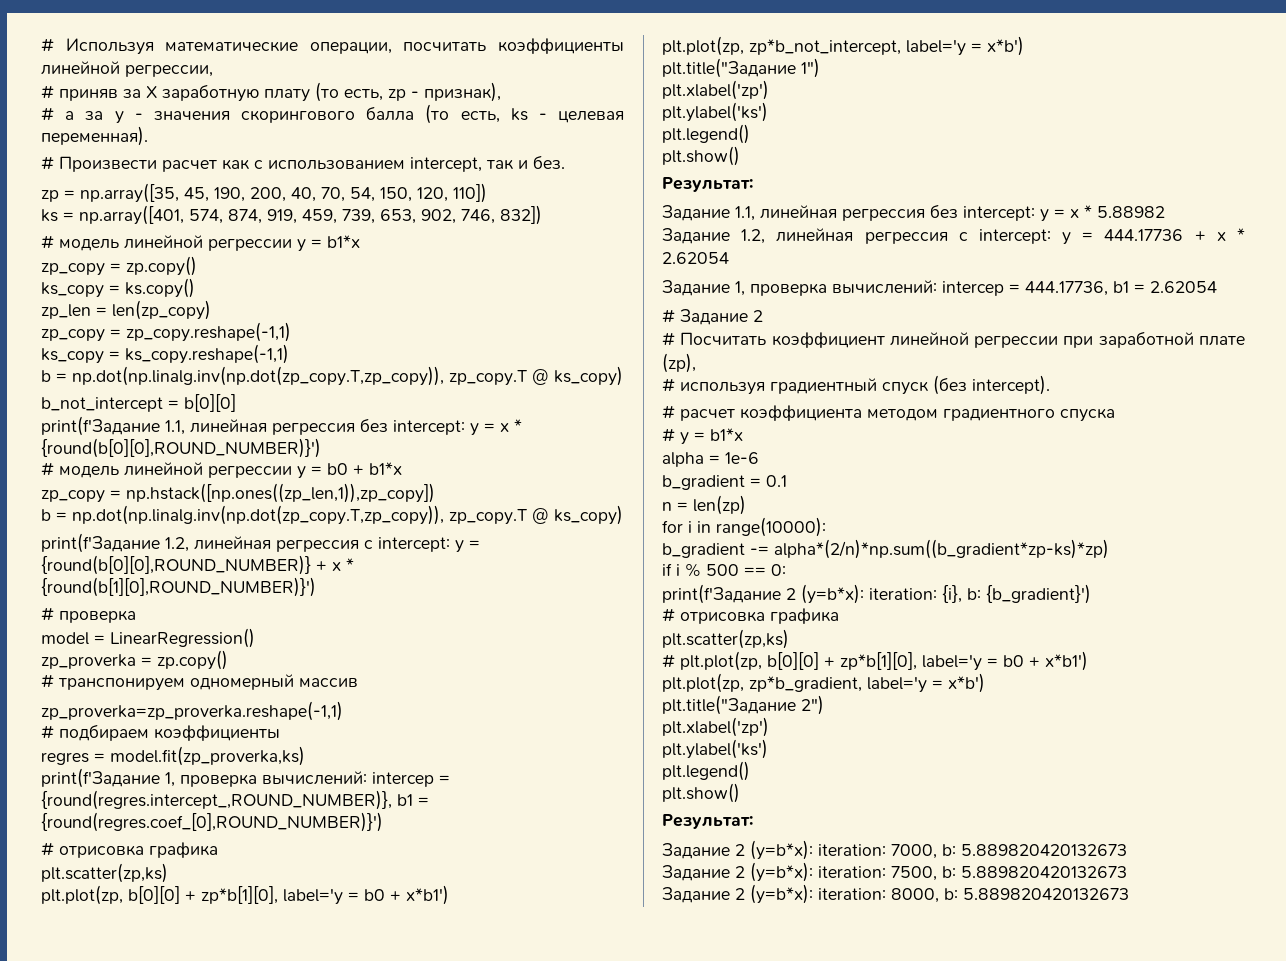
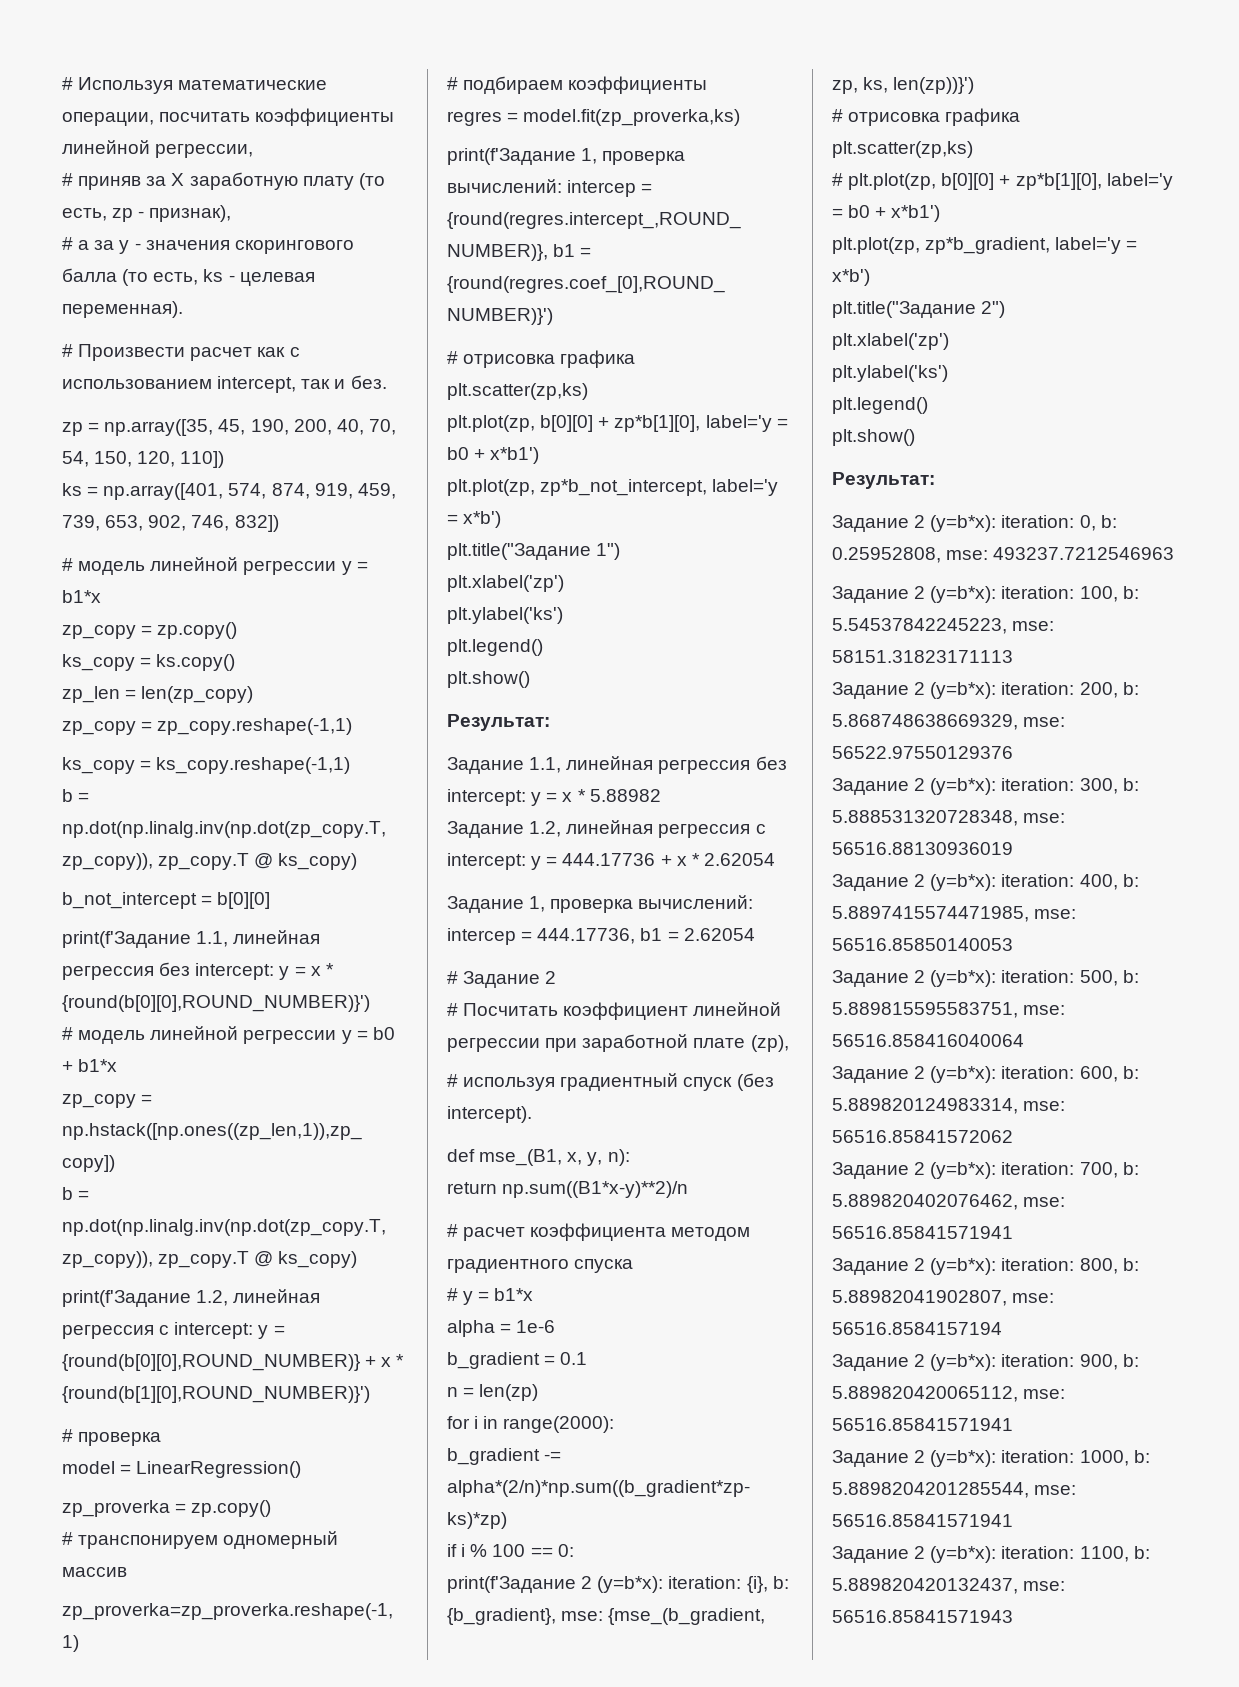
+ def mse_(B1, x, y, n):
+ return np.sum((B1*x-y)**2)/n
- for i in range(10000):
+ for i in range(2000):
- if i % 500 == 0:
+ if i % 100 == 0:
- print(f'Задание 2 (y=b*x): iteration: {i}, b: {b_gradient}')
+ print(f'Задание 2 (y=b*x): iteration: {i}, b: {b_gradient}, mse: {mse_(b_gradient, zp, ks, len(zp))}')
- Задание 2 (y=b*x): iteration: 7000, b: 5.889820420132673
- Задание 2 (y=b*x): iteration: 7500, b: 5.889820420132673
- Задание 2 (y=b*x): iteration: 8000, b: 5.889820420132673
+ Задание 2 (y=b*x): iteration: 0, b: 0.25952808, mse: 493237.7212546963
+ Задание 2 (y=b*x): iteration: 100, b: 5.54537842245223, mse: 58151.31823171113
+ Задание 2 (y=b*x): iteration: 200, b: 5.868748638669329, mse: 56522.97550129376
+ Задание 2 (y=b*x): iteration: 300, b: 5.888531320728348, mse: 56516.88130936019
+ Задание 2 (y=b*x): iteration: 400, b: 5.8897415574471985, mse: 56516.85850140053
+ Задание 2 (y=b*x): iteration: 500, b: 5.889815595583751, mse: 56516.858416040064
+ Задание 2 (y=b*x): iteration: 600, b: 5.889820124983314, mse: 56516.85841572062
+ Задание 2 (y=b*x): iteration: 700, b: 5.889820402076462, mse: 56516.85841571941
+ Задание 2 (y=b*x): iteration: 800, b: 5.88982041902807, mse: 56516.8584157194
+ Задание 2 (y=b*x): iteration: 900, b: 5.889820420065112, mse: 56516.85841571941
+ Задание 2 (y=b*x): iteration: 1000, b: 5.8898204201285544, mse: 56516.85841571941
+ Задание 2 (y=b*x): iteration: 1100, b: 5.889820420132437, mse: 56516.85841571943

